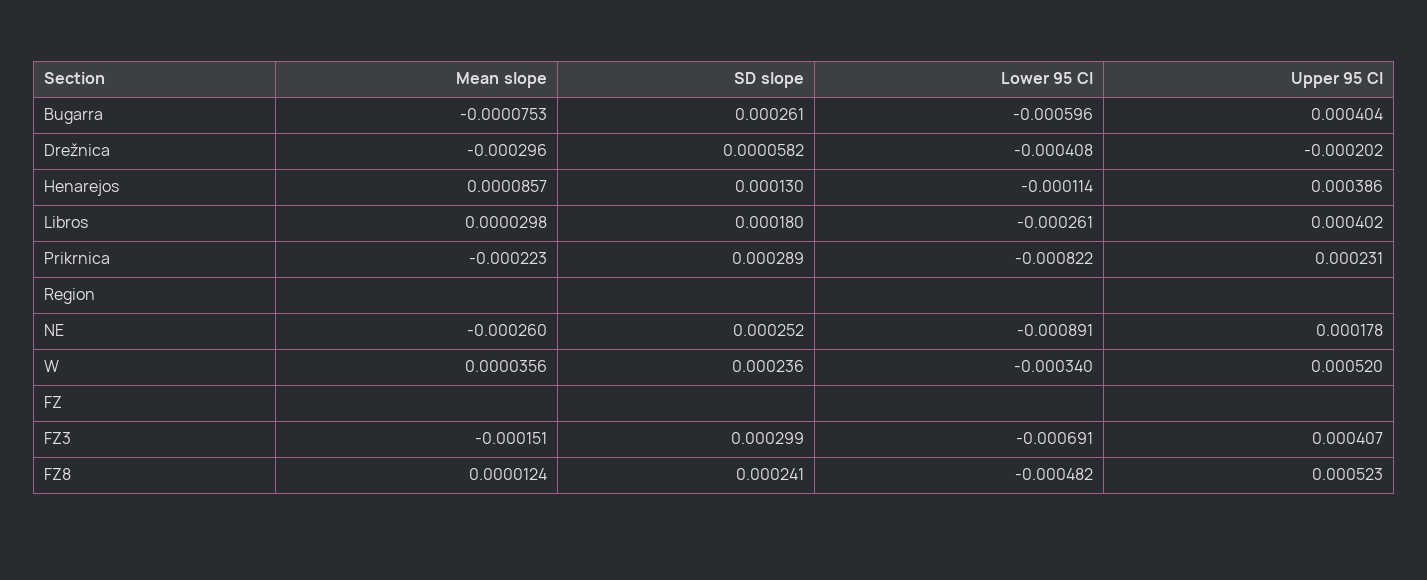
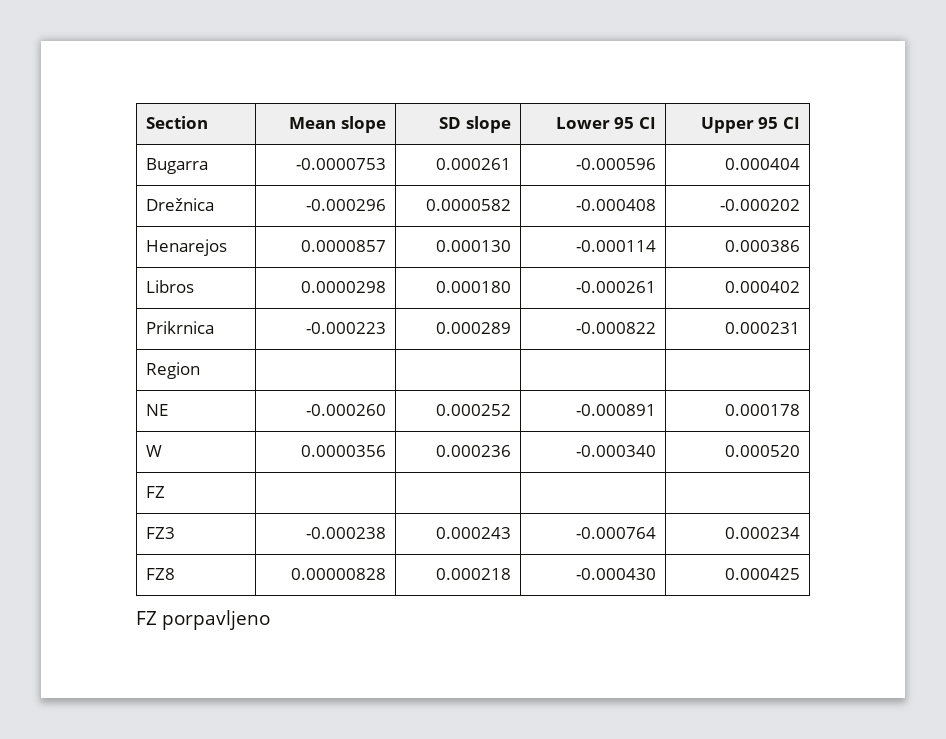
- FZ3 | -0.000151 | 0.000299 | -0.000691 | 0.000407
- FZ8 | 0.0000124 | 0.000241 | -0.000482 | 0.000523
+ FZ3 | -0.000238 | 0.000243 | -0.000764 | 0.000234
+ FZ8 | 0.00000828 | 0.000218 | -0.000430 | 0.000425
+ FZ porpavljeno

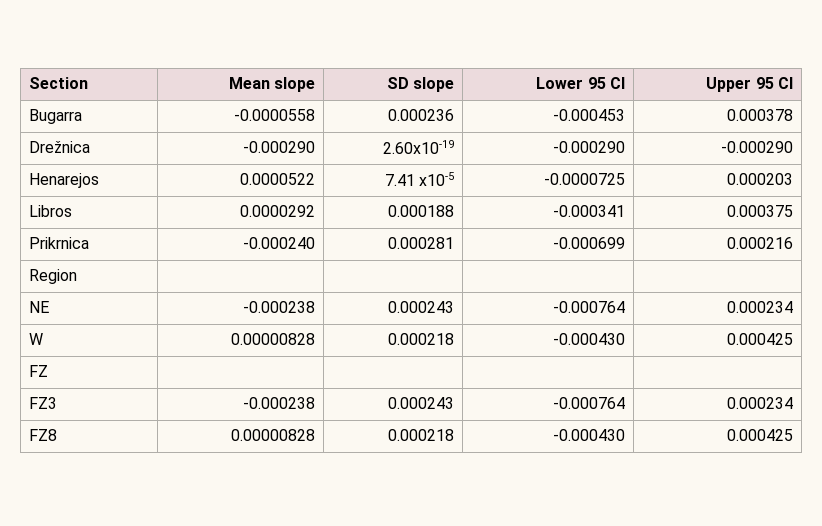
- Bugarra | -0.0000753 | 0.000261 | -0.000596 | 0.000404
- Drežnica | -0.000296 | 0.0000582 | -0.000408 | -0.000202
- Henarejos | 0.0000857 | 0.000130 | -0.000114 | 0.000386
- Libros | 0.0000298 | 0.000180 | -0.000261 | 0.000402
- Prikrnica | -0.000223 | 0.000289 | -0.000822 | 0.000231
+ Bugarra | -0.0000558 | 0.000236 | -0.000453 | 0.000378
+ Drežnica | -0.000290 | 2.60x10-19 | -0.000290 | -0.000290
+ Henarejos | 0.0000522 | 7.41 x10-5 | -0.0000725 | 0.000203
+ Libros | 0.0000292 | 0.000188 | -0.000341 | 0.000375
+ Prikrnica | -0.000240 | 0.000281 | -0.000699 | 0.000216
  Region | | | |
- NE | -0.000260 | 0.000252 | -0.000891 | 0.000178
- W | 0.0000356 | 0.000236 | -0.000340 | 0.000520
+ NE | -0.000238 | 0.000243 | -0.000764 | 0.000234
+ W | 0.00000828 | 0.000218 | -0.000430 | 0.000425
- FZ porpavljeno

